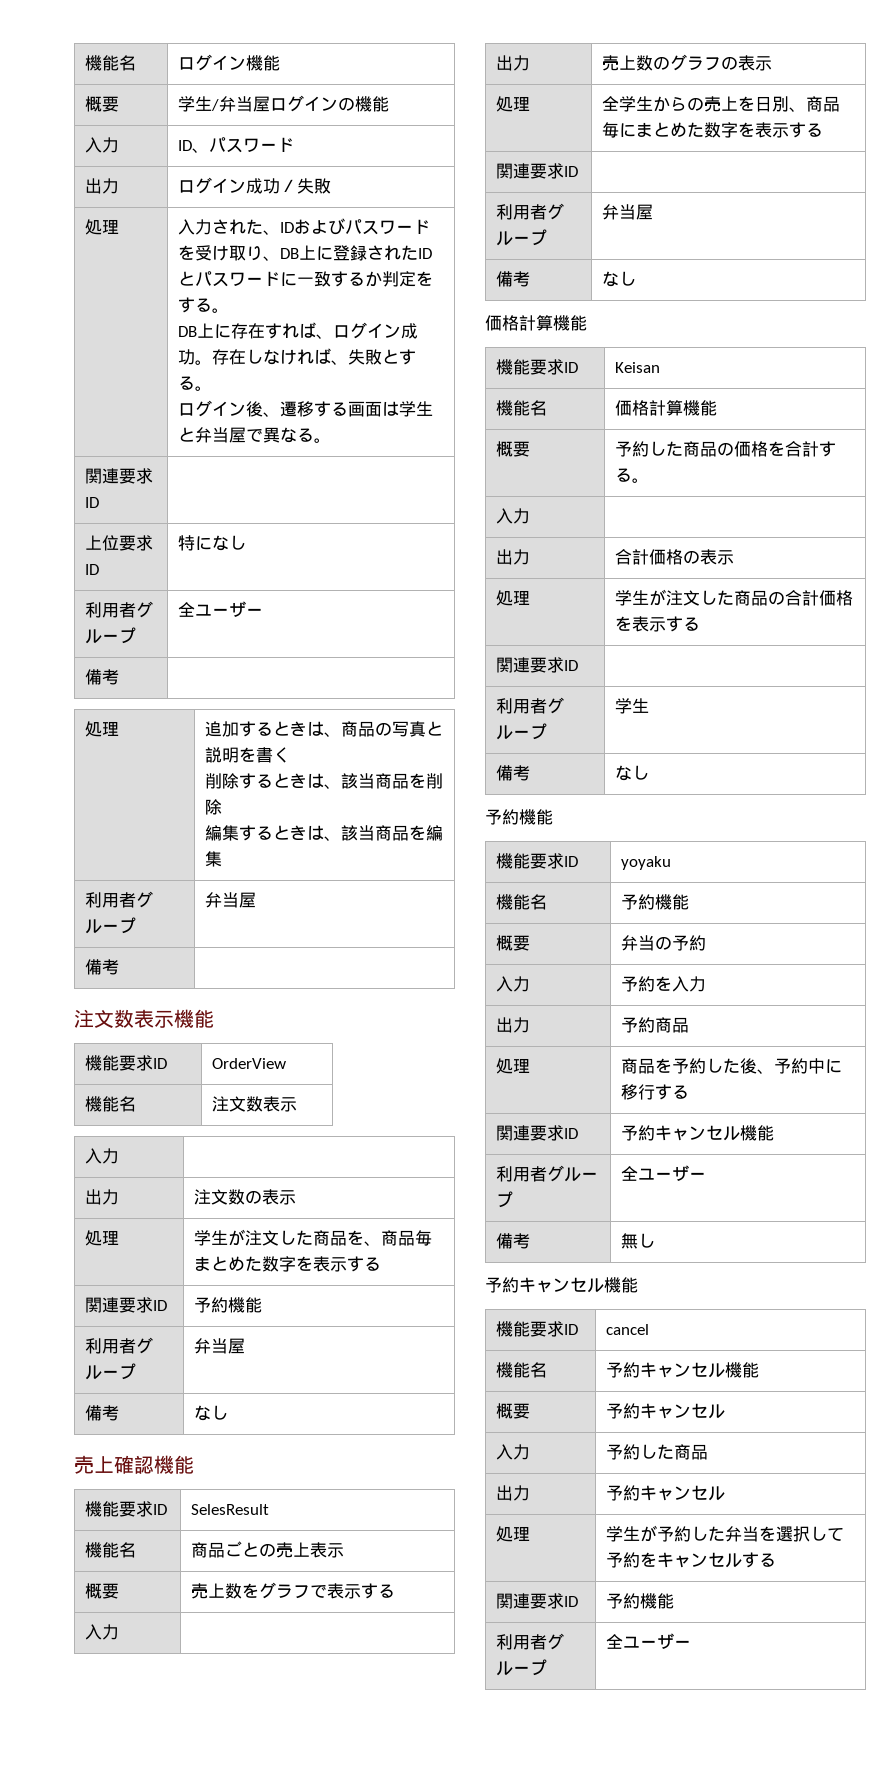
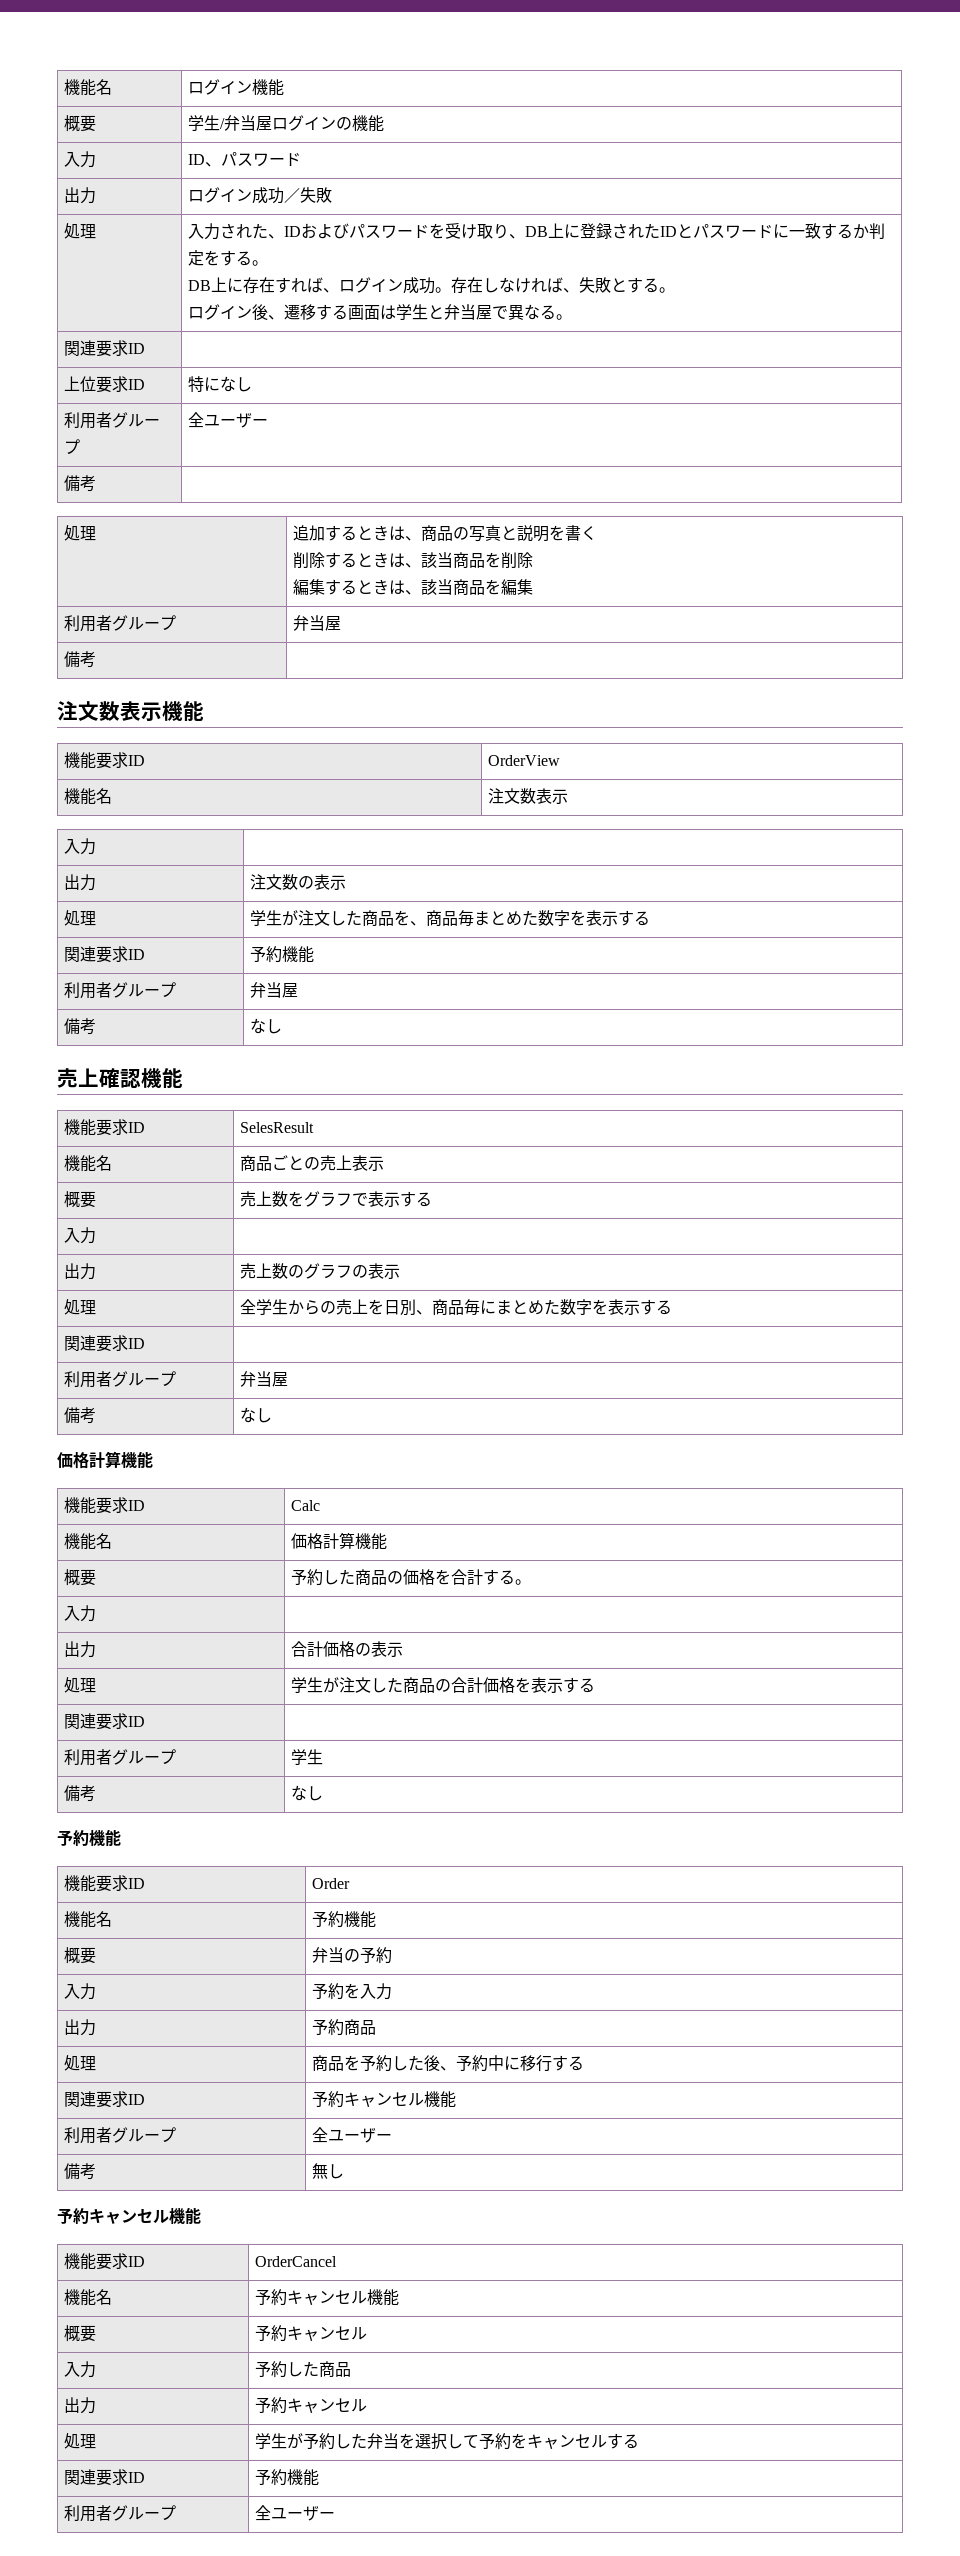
- 機能要求ID | Keisan
+ 機能要求ID | Calc
- 機能要求ID | yoyaku
+ 機能要求ID | Order
- 機能要求ID | cancel
+ 機能要求ID | OrderCancel

